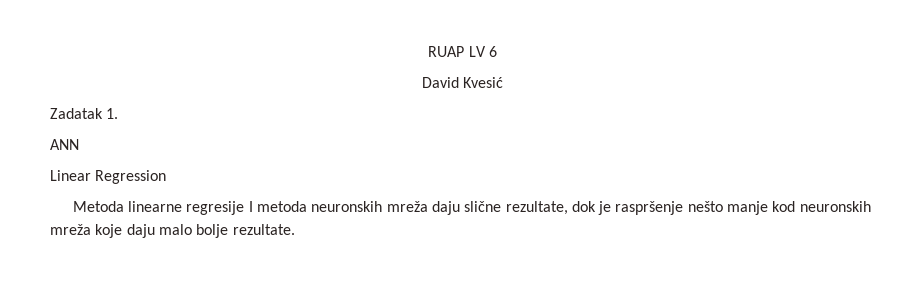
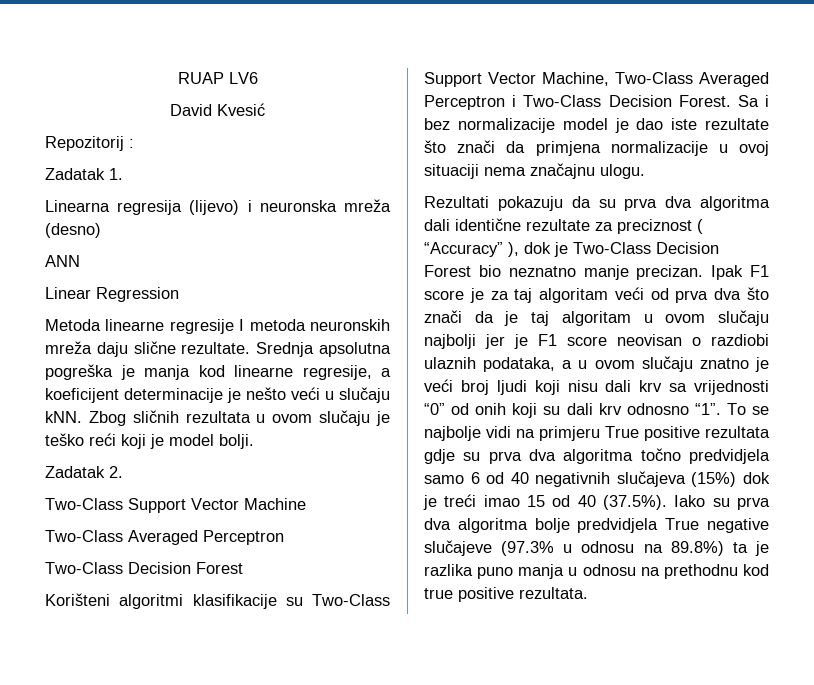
- RUAP LV 6
+ RUAP LV6
+ Repozitorij :
+ Linearna regresija (lijevo) i neuronska mreža (desno)
- Metoda linearne regresije I metoda neuronskih mreža daju slične rezultate, dok je raspršenje nešto manje kod neuronskih mreža koje daju malo bolje rezultate.
+ Metoda linearne regresije I metoda neuronskih mreža daju slične rezultate. Srednja apsolutna pogreška je manja kod linearne regresije, a koeficijent determinacije je nešto veći u slučaju kNN. Zbog sličnih rezultata u ovom slučaju je teško reći koji je model bolji.
+ Zadatak 2.
+ Two-Class Support Vector Machine
+ Two-Class Averaged Perceptron
+ Two-Class Decision Forest
+ Korišteni algoritmi klasifikacije su Two-Class Support Vector Machine, Two-Class Averaged Perceptron i Two-Class Decision Forest. Sa i bez normalizacije model je dao iste rezultate što znači da primjena normalizacije u ovoj situaciji nema značajnu ulogu.
+ Rezultati pokazuju da su prva dva algoritma dali identične rezultate za preciznost ( “Accuracy” ), dok je Two-Class Decision Forest bio neznatno manje precizan. Ipak F1 score je za taj algoritam veći od prva dva što znači da je taj algoritam u ovom slučaju najbolji jer je F1 score neovisan o razdiobi ulaznih podataka, a u ovom slučaju znatno je veći broj ljudi koji nisu dali krv sa vrijednosti “0” od onih koji su dali krv odnosno “1”. To se najbolje vidi na primjeru True positive rezultata gdje su prva dva algoritma točno predvidjela samo 6 od 40 negativnih slučajeva (15%) dok je treći imao 15 od 40 (37.5%). Iako su prva dva algoritma bolje predvidjela True negative slučajeve (97.3% u odnosu na 89.8%) ta je razlika puno manja u odnosu na prethodnu kod true positive rezultata.

